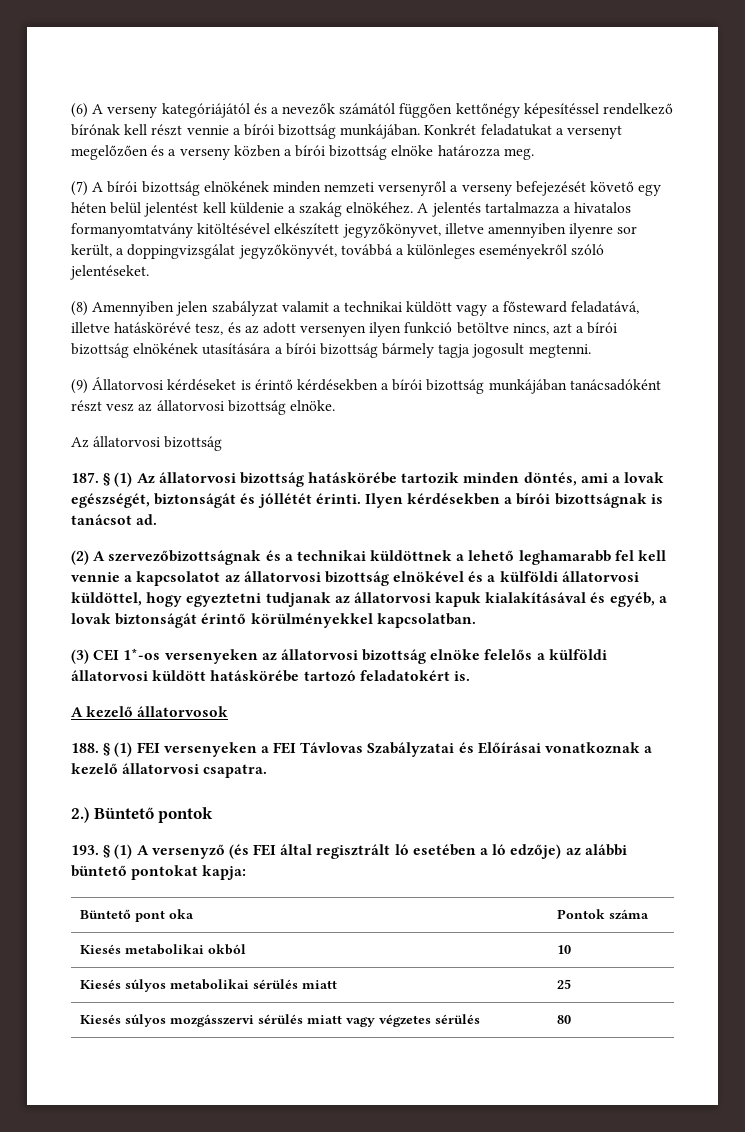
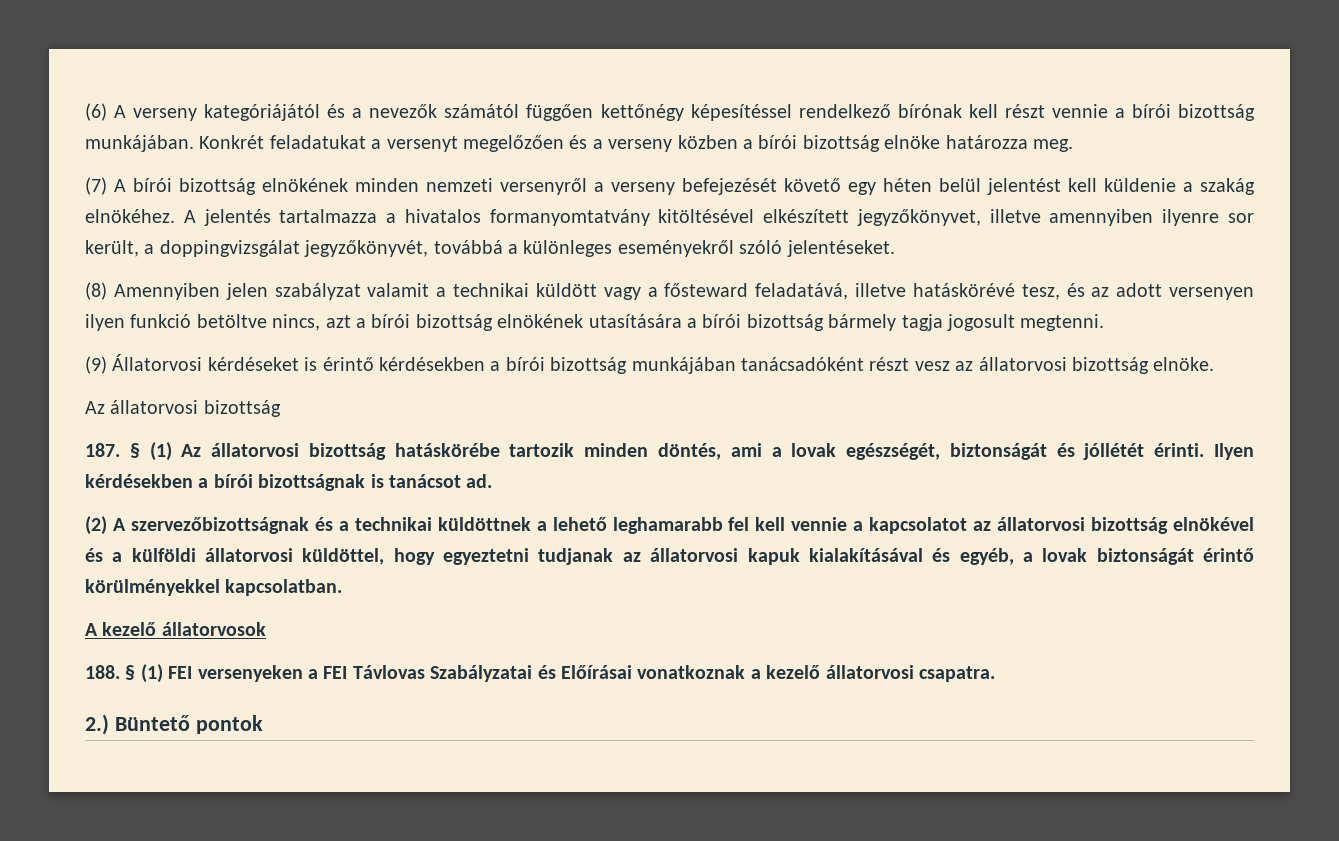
- (3) CEI 1*-os versenyeken az állatorvosi bizottság elnöke felelős a külföldi állatorvosi küldött hatáskörébe tartozó feladatokért is.
- 193. § (1) A versenyző (és FEI által regisztrált ló esetében a ló edzője) az alábbi büntető pontokat kapja:
- Büntető pont oka | Pontok száma
- Kiesés metabolikai okból | 10
- Kiesés súlyos metabolikai sérülés miatt | 25
- Kiesés súlyos mozgásszervi sérülés miatt vagy végzetes sérülés | 80

